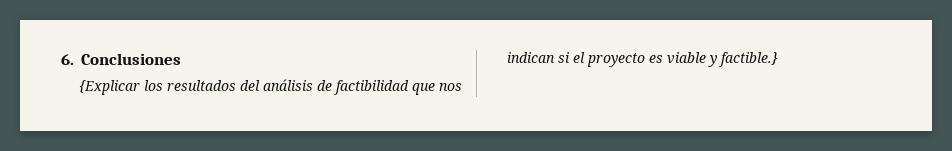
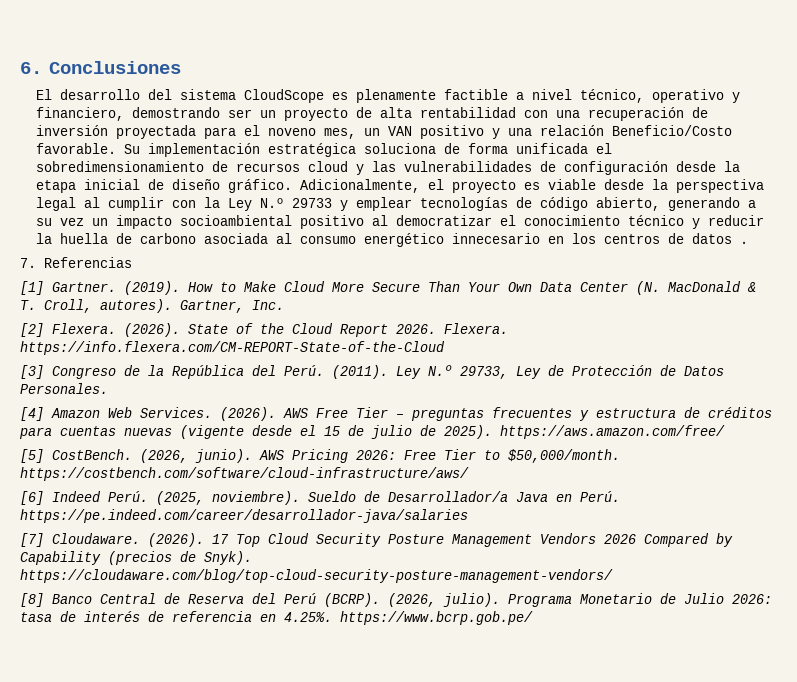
- {Explicar los resultados del análisis de factibilidad que nos indican si el proyecto es viable y factible.}
+ El desarrollo del sistema CloudScope es plenamente factible a nivel técnico, operativo y financiero, demostrando ser un proyecto de alta rentabilidad con una recuperación de inversión proyectada para el noveno mes, un VAN positivo y una relación Beneficio/Costo favorable. Su implementación estratégica soluciona de forma unificada el sobredimensionamiento de recursos cloud y las vulnerabilidades de configuración desde la etapa inicial de diseño gráfico. Adicionalmente, el proyecto es viable desde la perspectiva legal al cumplir con la Ley N.º 29733 y emplear tecnologías de código abierto, generando a su vez un impacto socioambiental positivo al democratizar el conocimiento técnico y reducir la huella de carbono asociada al consumo energético innecesario en los centros de datos .
+ 7. Referencias
+ [1] Gartner. (2019). How to Make Cloud More Secure Than Your Own Data Center (N. MacDonald & T. Croll, autores). Gartner, Inc.
+ [2] Flexera. (2026). State of the Cloud Report 2026. Flexera. https://info.flexera.com/CM-REPORT-State-of-the-Cloud
+ [3] Congreso de la República del Perú. (2011). Ley N.º 29733, Ley de Protección de Datos Personales.
+ [4] Amazon Web Services. (2026). AWS Free Tier – preguntas frecuentes y estructura de créditos para cuentas nuevas (vigente desde el 15 de julio de 2025). https://aws.amazon.com/free/
+ [5] CostBench. (2026, junio). AWS Pricing 2026: Free Tier to $50,000/month. https://costbench.com/software/cloud-infrastructure/aws/
+ [6] Indeed Perú. (2025, noviembre). Sueldo de Desarrollador/a Java en Perú. https://pe.indeed.com/career/desarrollador-java/salaries
+ [7] Cloudaware. (2026). 17 Top Cloud Security Posture Management Vendors 2026 Compared by Capability (precios de Snyk). https://cloudaware.com/blog/top-cloud-security-posture-management-vendors/
+ [8] Banco Central de Reserva del Perú (BCRP). (2026, julio). Programa Monetario de Julio 2026: tasa de interés de referencia en 4.25%. https://www.bcrp.gob.pe/

